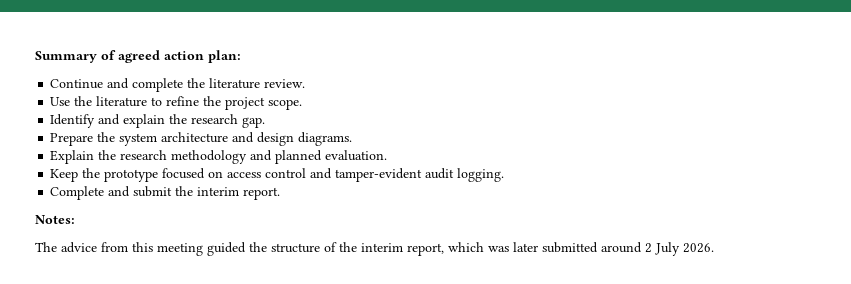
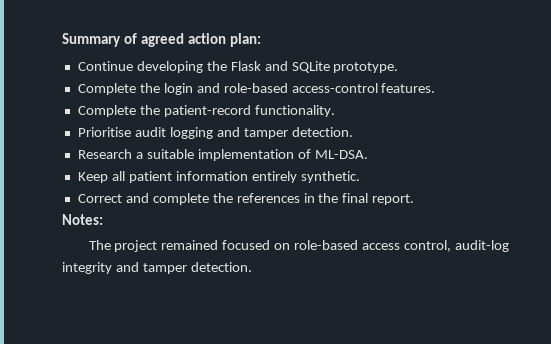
- Continue and complete the literature review.
- Use the literature to refine the project scope.
- Identify and explain the research gap.
- Prepare the system architecture and design diagrams.
- Explain the research methodology and planned evaluation.
- Keep the prototype focused on access control and tamper-evident audit logging.
- Complete and submit the interim report.
+ Continue developing the Flask and SQLite prototype.
+ Complete the login and role-based access-control features.
+ Complete the patient-record functionality.
+ Prioritise audit logging and tamper detection.
+ Research a suitable implementation of ML-DSA.
+ Keep all patient information entirely synthetic.
+ Correct and complete the references in the final report.
  Notes:
- The advice from this meeting guided the structure of the interim report, which was later submitted around 2 July 2026.
+ The project remained focused on role-based access control, audit-log integrity and tamper detection.

